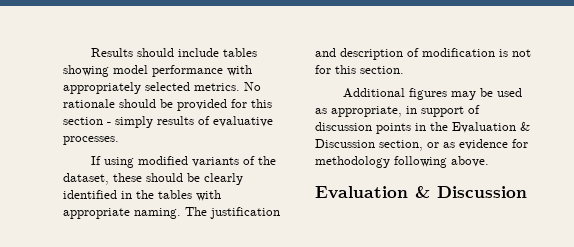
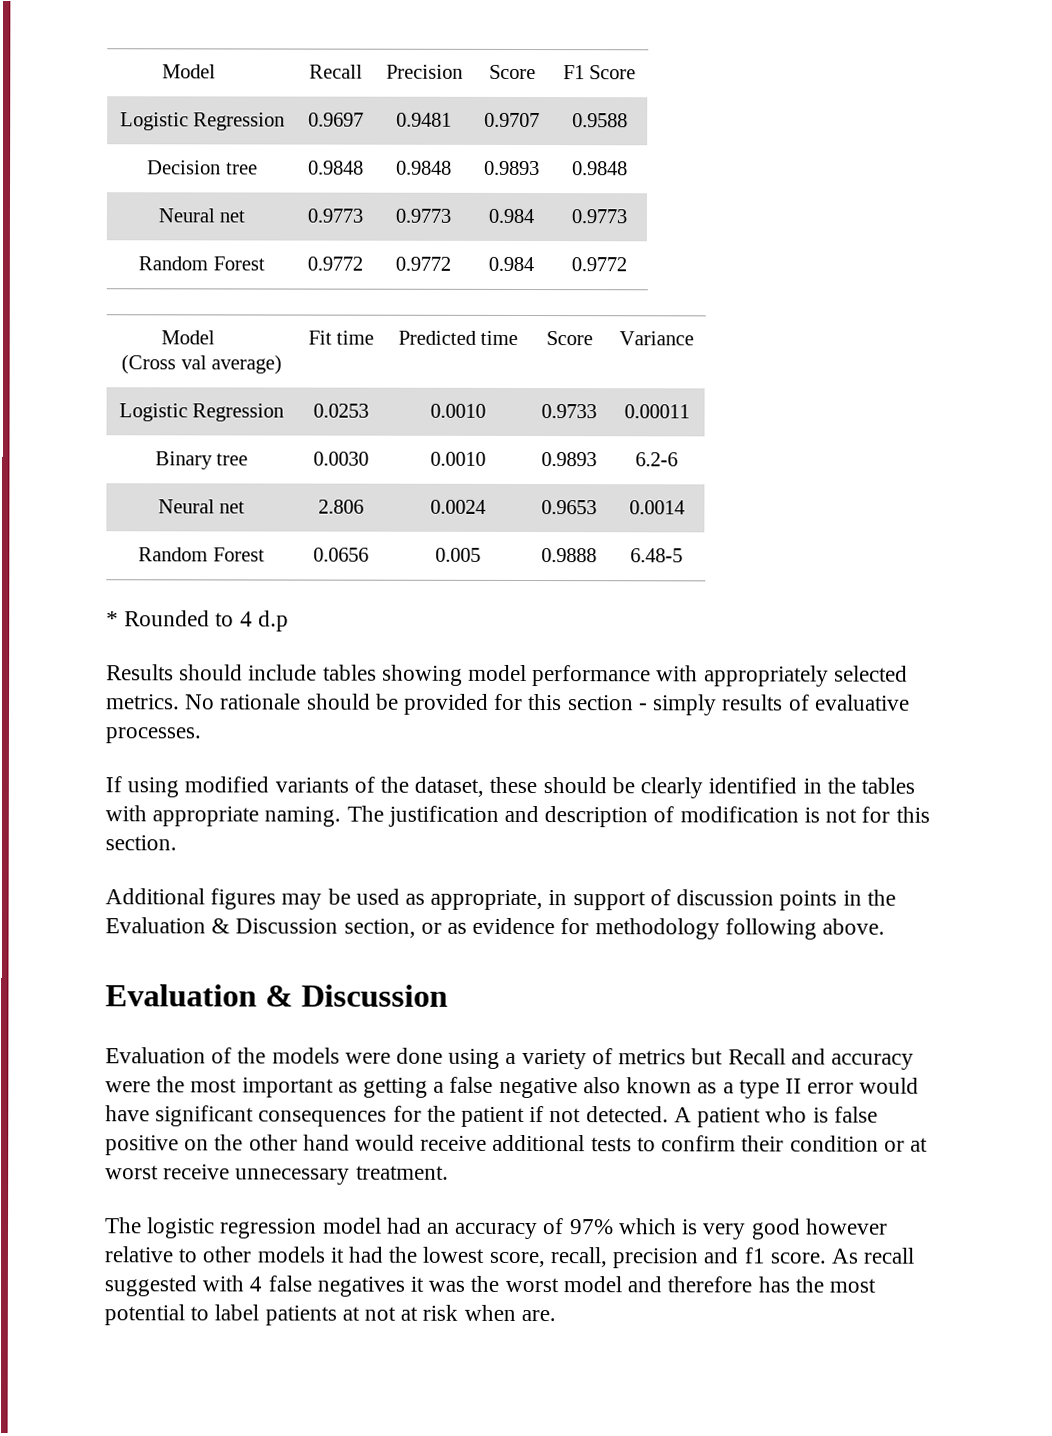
+ Model | Recall | Precision | Score | F1 Score
+ Logistic Regression | 0.9697 | 0.9481 | 0.9707 | 0.9588
+ Decision tree | 0.9848 | 0.9848 | 0.9893 | 0.9848
+ Neural net | 0.9773 | 0.9773 | 0.984 | 0.9773
+ Random Forest | 0.9772 | 0.9772 | 0.984 | 0.9772
+ Model
+ (Cross val average) | Fit time | Predicted time | Score | Variance
+ Logistic Regression | 0.0253 | 0.0010 | 0.9733 | 0.00011
+ Binary tree | 0.0030 | 0.0010 | 0.9893 | 6.2-6
+ Neural net | 2.806 | 0.0024 | 0.9653 | 0.0014
+ Random Forest | 0.0656 | 0.005 | 0.9888 | 6.48-5
+ * Rounded to 4 d.p
+ Evaluation of the models were done using a variety of metrics but Recall and accuracy were the most important as getting a false negative also known as a type II error would have significant consequences for the patient if not detected. A patient who is false positive on the other hand would receive additional tests to confirm their condition or at worst receive unnecessary treatment.
+ The logistic regression model had an accuracy of 97% which is very good however relative to other models it had the lowest score, recall, precision and f1 score. As recall suggested with 4 false negatives it was the worst model and therefore has the most potential to label patients at not at risk when are.

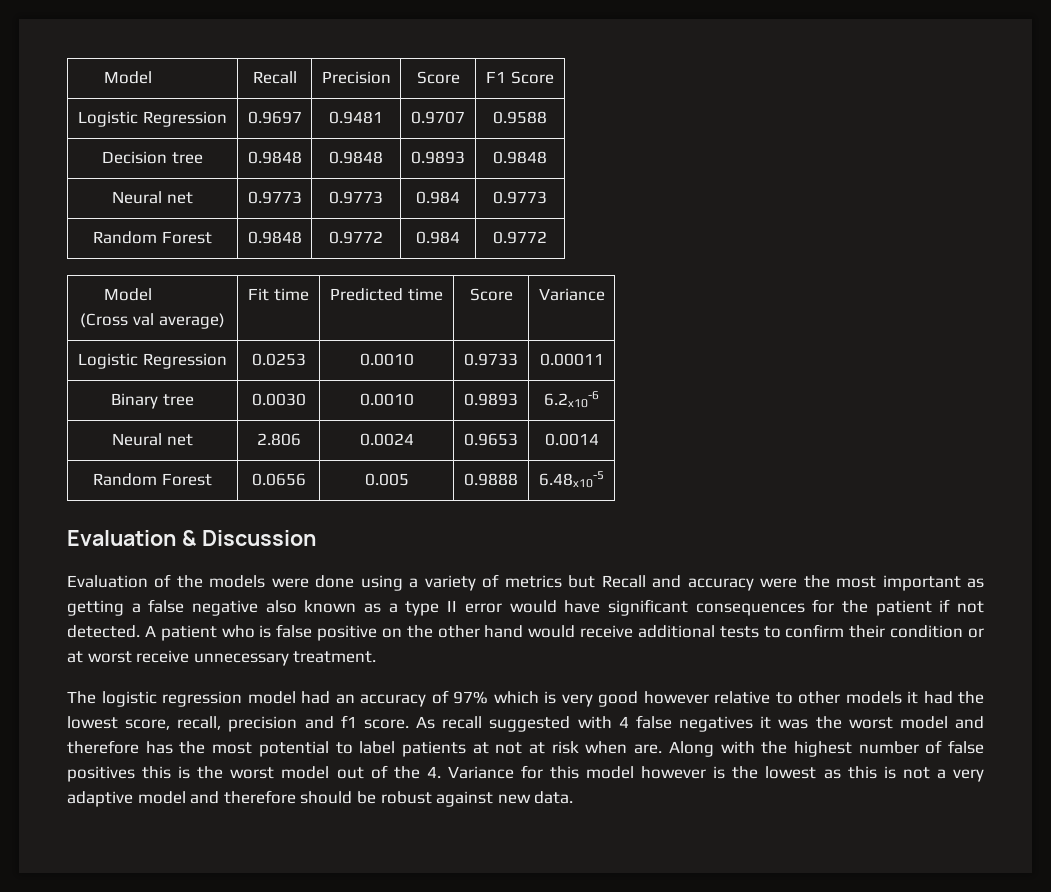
- Random Forest | 0.9772 | 0.9772 | 0.984 | 0.9772
+ Random Forest | 0.9848 | 0.9772 | 0.984 | 0.9772
- Binary tree | 0.0030 | 0.0010 | 0.9893 | 6.2-6
+ Binary tree | 0.0030 | 0.0010 | 0.9893 | 6.2x10-6
- Random Forest | 0.0656 | 0.005 | 0.9888 | 6.48-5
- * Rounded to 4 d.p
- Results should include tables showing model performance with appropriately selected metrics. No rationale should be provided for this section - simply results of evaluative processes.
- If using modified variants of the dataset, these should be clearly identified in the tables with appropriate naming. The justification and description of modification is not for this section.
- Additional figures may be used as appropriate, in support of discussion points in the Evaluation & Discussion section, or as evidence for methodology following above.
+ Random Forest | 0.0656 | 0.005 | 0.9888 | 6.48x10-5
+ Along with the highest number of false positives this is the worst model out of the 4. Variance for this model however is the lowest as this is not a very adaptive model and therefore should be robust against new data.

